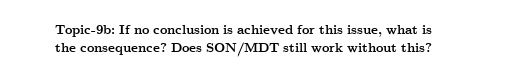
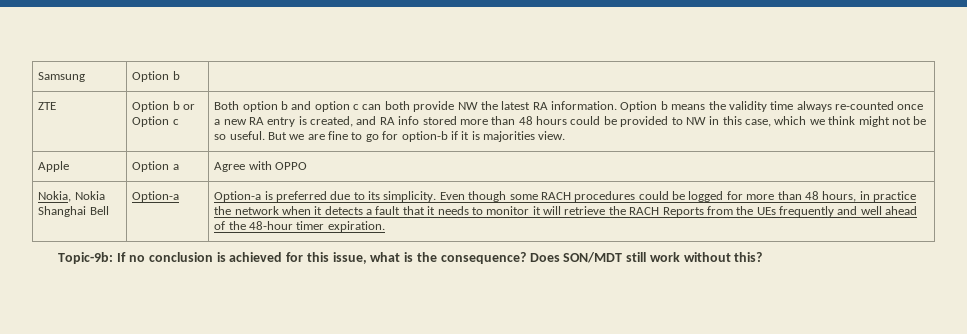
+ Samsung | Option b |
+ ZTE | Option b or Option c | Both option b and option c can both provide NW the latest RA information. Option b means the validity time always re-counted once a new RA entry is created, and RA info stored more than 48 hours could be provided to NW in this case, which we think might not be so useful. But we are fine to go for option-b if it is majorities view.
+ Apple | Option a | Agree with OPPO
+ Nokia, Nokia Shanghai Bell | Option-a | Option-a is preferred due to its simplicity. Even though some RACH procedures could be logged for more than 48 hours, in practice the network when it detects a fault that it needs to monitor it will retrieve the RACH Reports from the UEs frequently and well ahead of the 48-hour timer expiration.

